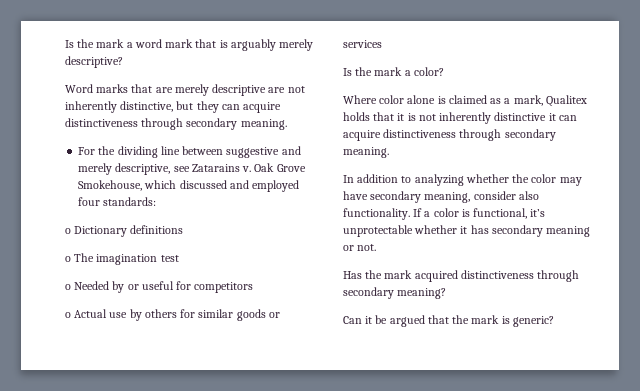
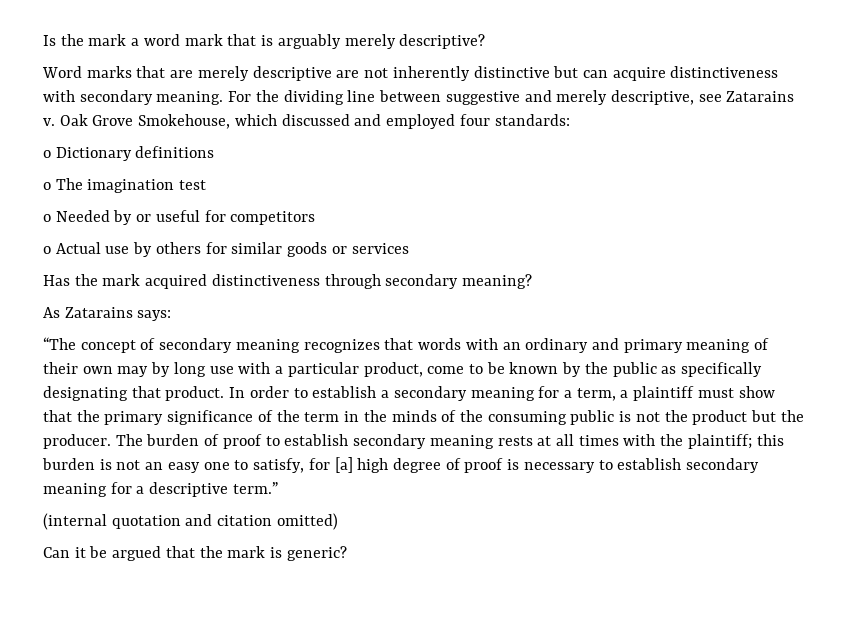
- Word marks that are merely descriptive are not inherently distinctive, but they can acquire distinctiveness through secondary meaning.
- For the dividing line between suggestive and merely descriptive, see Zatarains v.
+ Word marks that are merely descriptive are not inherently distinctive but can acquire distinctiveness with secondary meaning. For the dividing line between suggestive and merely descriptive, see Zatarains v.
- Is the mark a color?
- Where color alone is claimed as a mark, Qualitex holds that it is not inherently distinctive it can acquire distinctiveness through secondary meaning.
- In addition to analyzing whether the color may have secondary meaning, consider also functionality. If a color is functional, it’s unprotectable whether it has secondary meaning or not.
+ As Zatarains says:
+ “The concept of secondary meaning recognizes that words with an ordinary and primary meaning of their own may by long use with a particular product, come to be known by the public as specifically designating that product. In order to establish a secondary meaning for a term, a plaintiff must show that the primary significance of the term in the minds of the consuming public is not the product but the producer. The burden of proof to establish secondary meaning rests at all times with the plaintiff; this burden is not an easy one to satisfy, for [a] high degree of proof is necessary to establish secondary meaning for a descriptive term.”
+ (internal quotation and citation omitted)

